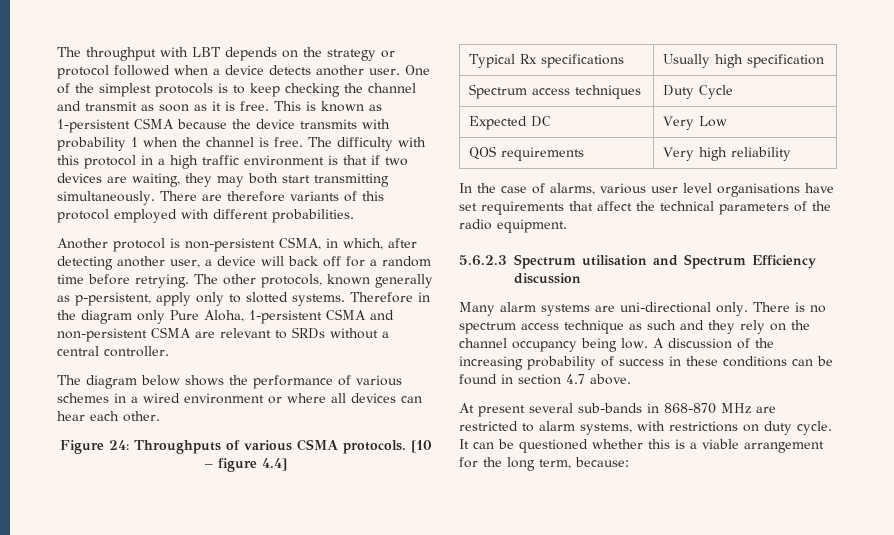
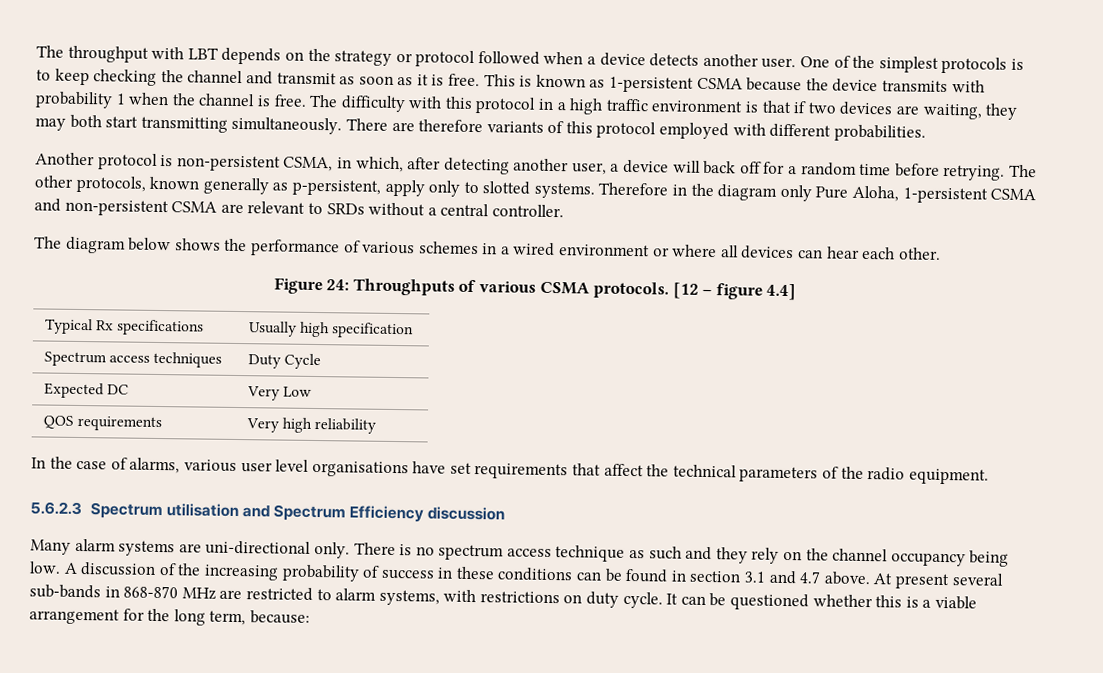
- [10 – figure 4.4]
+ [12 – figure 4.4]
- A discussion of the increasing probability of success in these conditions can be found in section 4.7 above.
- At present several sub-bands in 868-870 MHz are restricted to alarm systems, with restrictions on duty cycle.
+ A discussion of the increasing probability of success in these conditions can be found in section 3.1 and 4.7 above. At present several sub-bands in 868-870 MHz are restricted to alarm systems, with restrictions on duty cycle.

